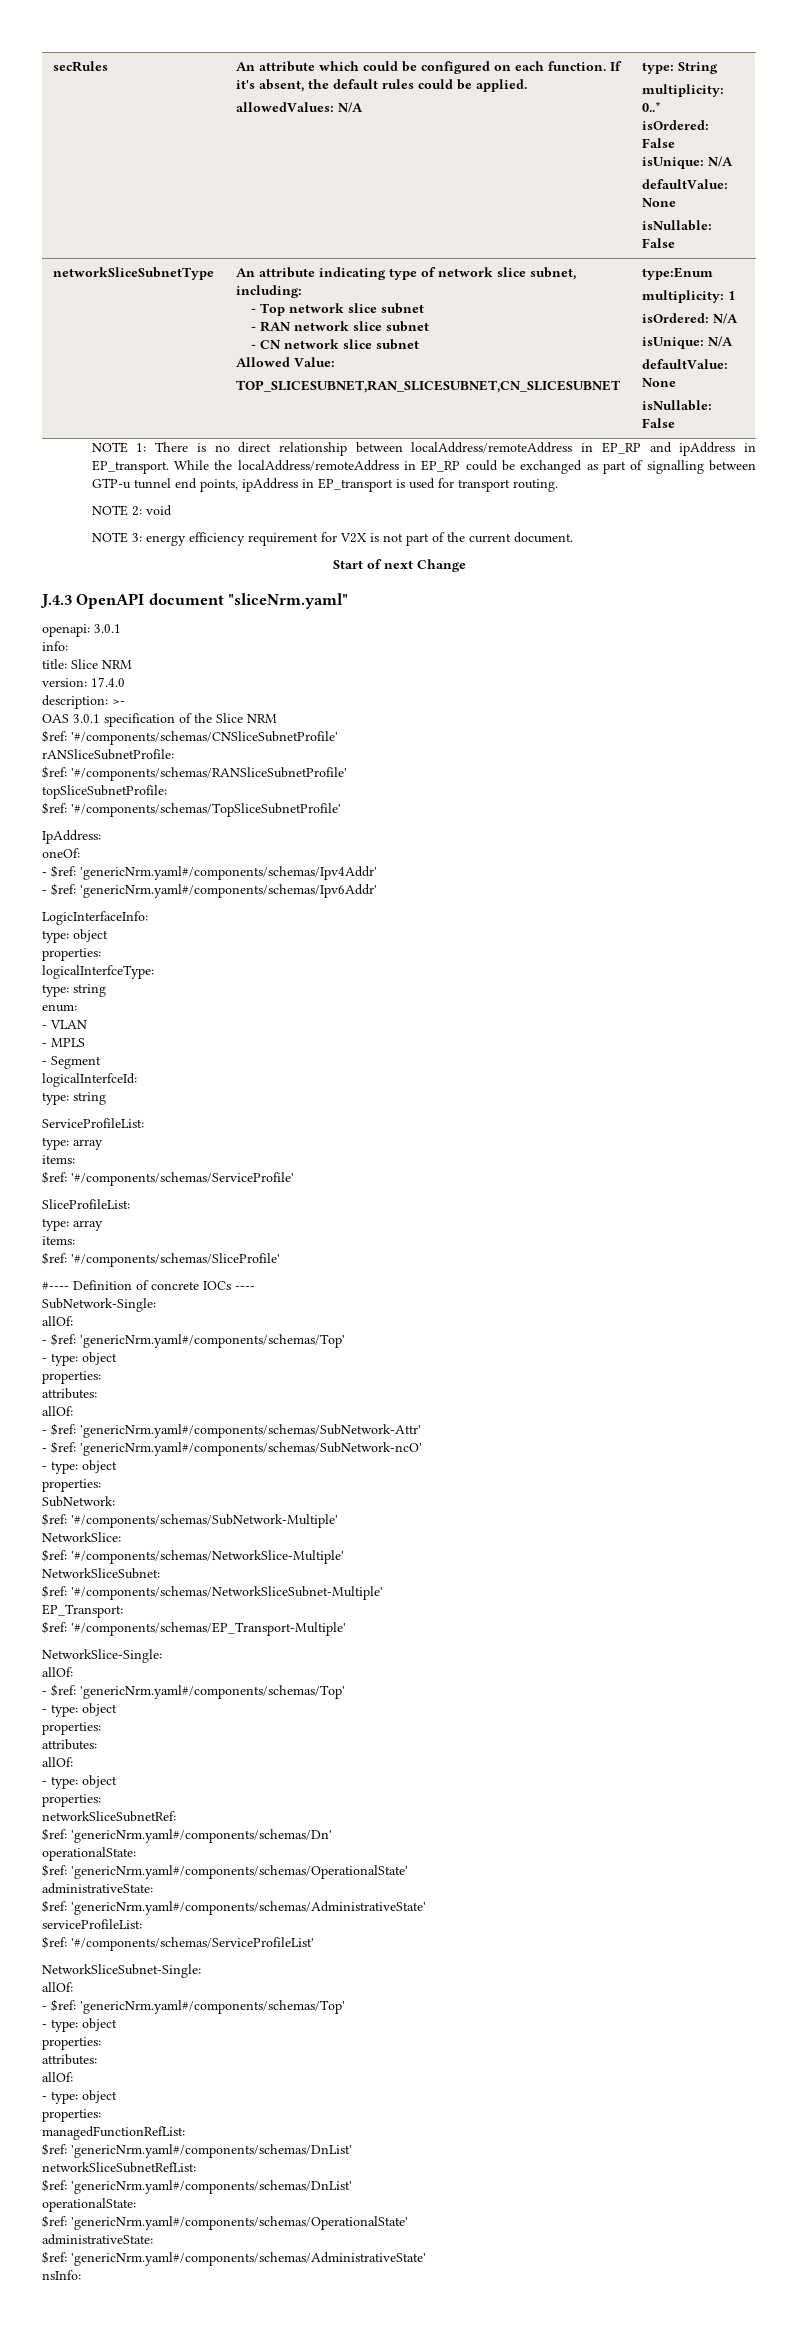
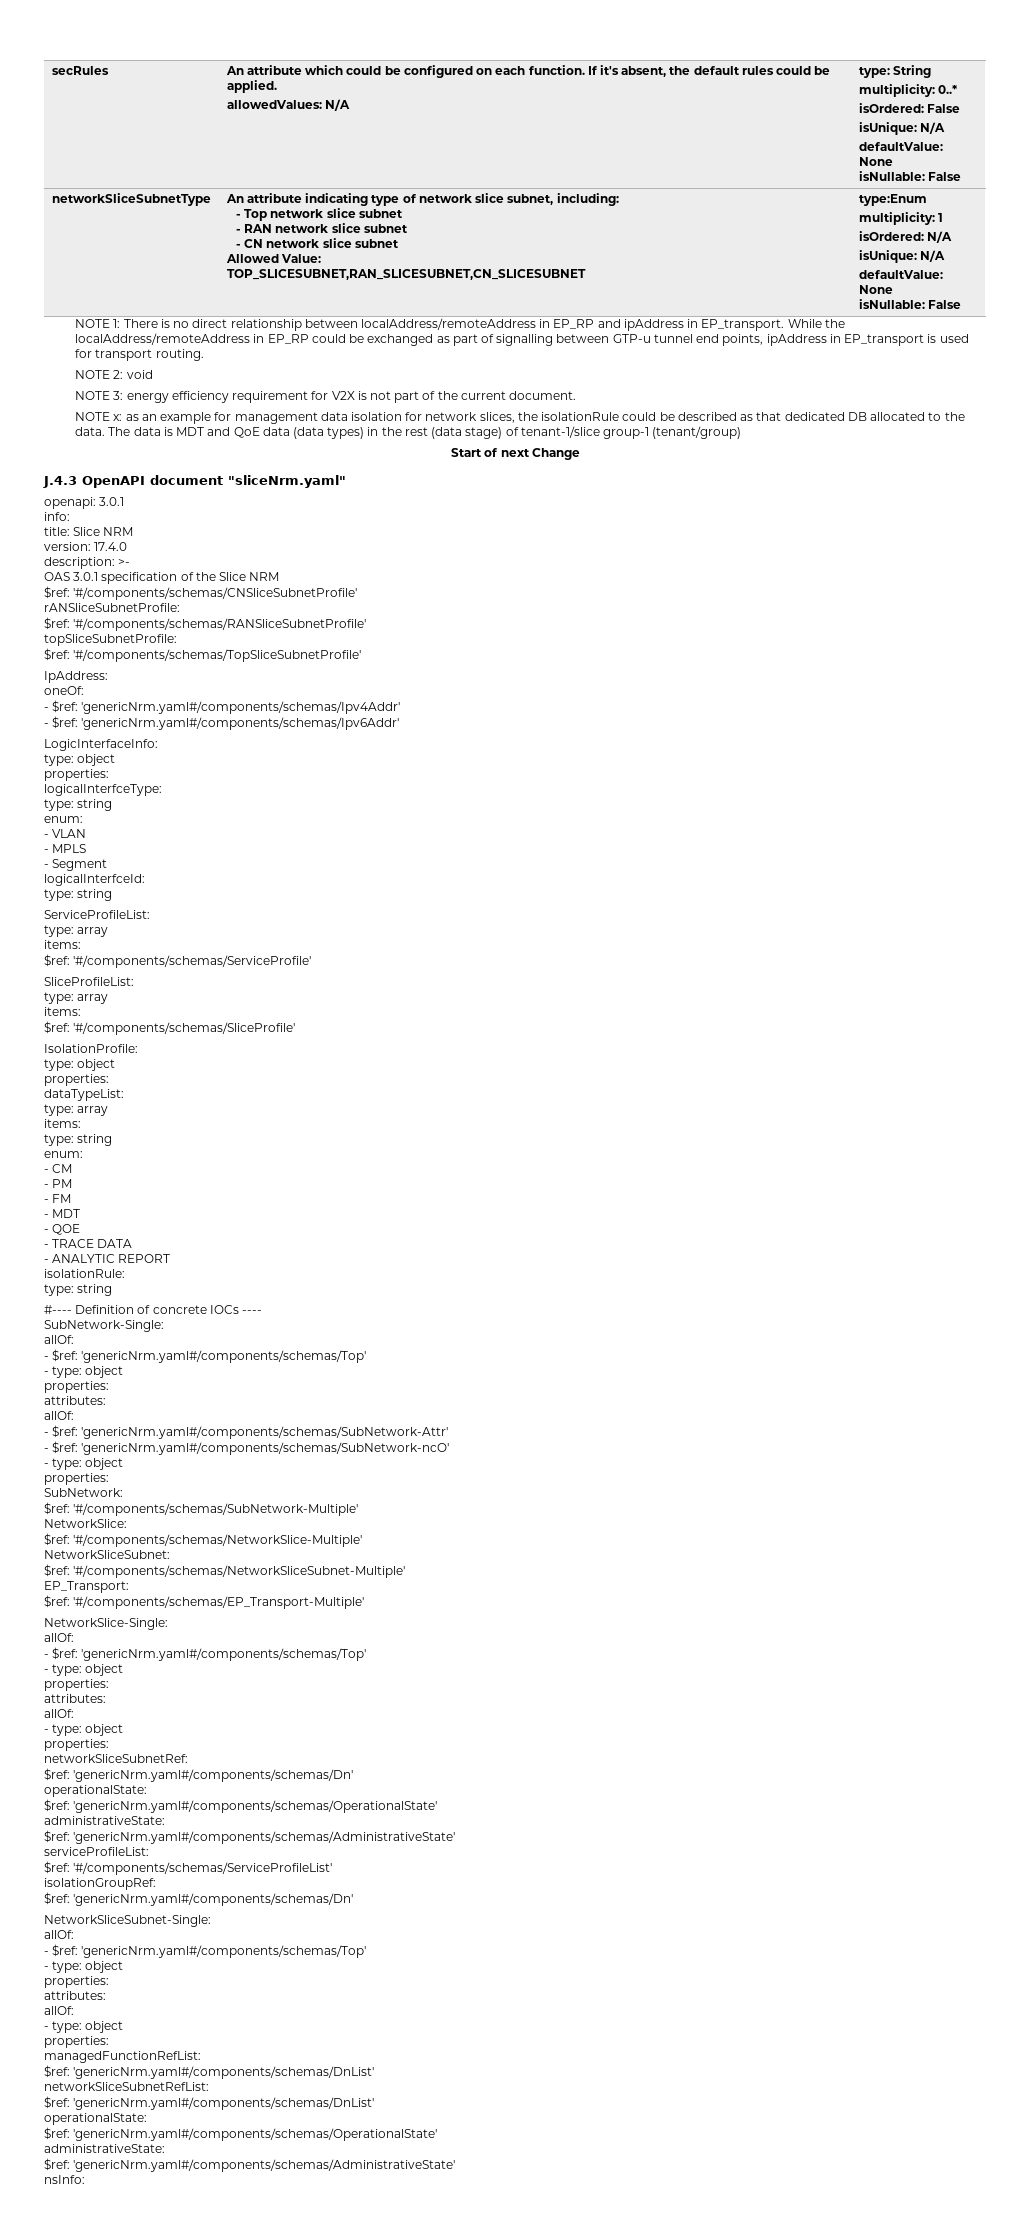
+ NOTE x: as an example for management data isolation for network slices, the isolationRule could be described as that dedicated DB allocated to the data. The data is MDT and QoE data (data types) in the rest (data stage) of tenant-1/slice group-1 (tenant/group)
+ IsolationProfile:
+ type: object
+ properties:
+ dataTypeList:
+ type: array
+ items:
+ type: string
+ enum:
+ - CM
+ - PM
+ - FM
+ - MDT
+ - QOE
+ - TRACE DATA
+ - ANALYTIC REPORT
+ isolationRule:
+ type: string
+ isolationGroupRef:
+ $ref: 'genericNrm.yaml#/components/schemas/Dn'

